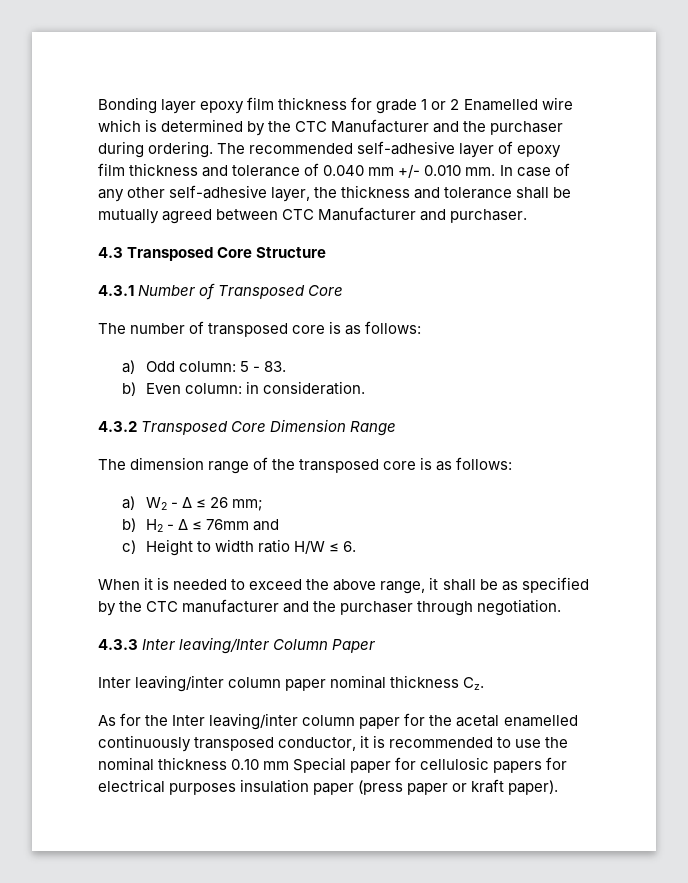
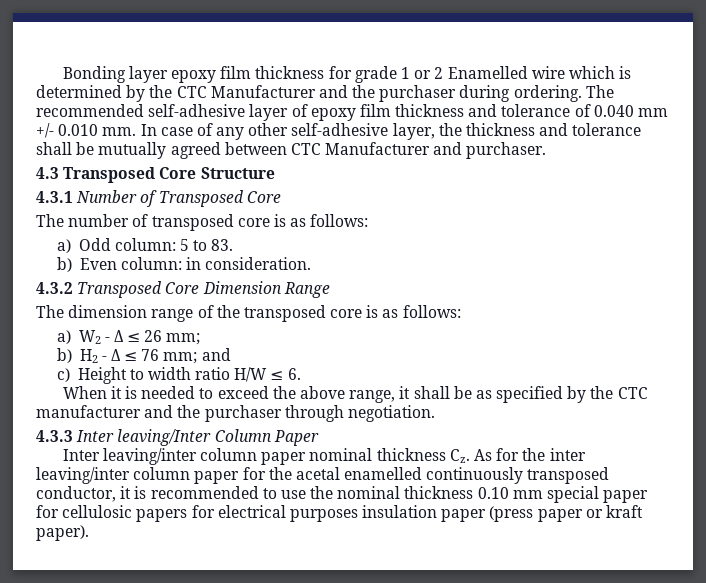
- a) Odd column: 5 - 83.
+ a) Odd column: 5 to 83.
- b) H2 - Δ ≤ 76mm and
+ b) H2 - Δ ≤ 76 mm; and
- Inter leaving/inter column paper nominal thickness Cz.
- As for the Inter leaving/inter column paper for the acetal enamelled continuously transposed conductor, it is recommended to use the nominal thickness 0.10 mm Special paper for cellulosic papers for electrical purposes insulation paper (press paper or kraft paper).
+ Inter leaving/inter column paper nominal thickness Cz. As for the inter leaving/inter column paper for the acetal enamelled continuously transposed conductor, it is recommended to use the nominal thickness 0.10 mm special paper for cellulosic papers for electrical purposes insulation paper (press paper or kraft paper).

